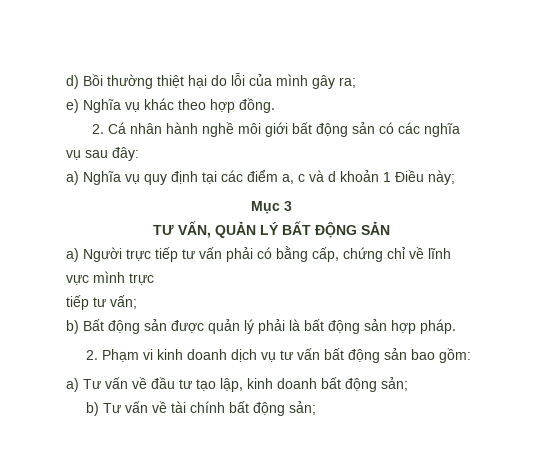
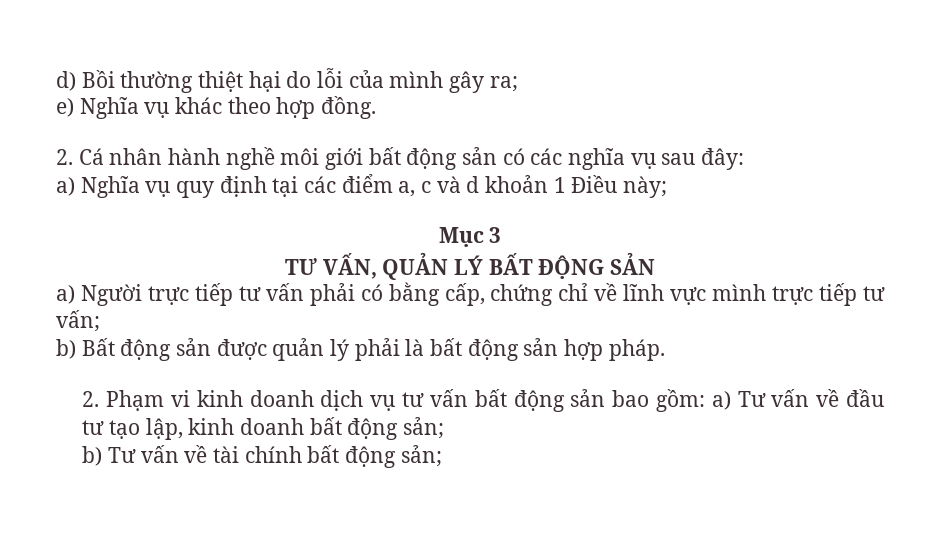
- a) Người trực tiếp tư vấn phải có bằng cấp, chứng chỉ về lĩnh vực mình trực
- tiếp tư vấn;
+ a) Người trực tiếp tư vấn phải có bằng cấp, chứng chỉ về lĩnh vực mình trực tiếp tư vấn;
- 2. Phạm vi kinh doanh dịch vụ tư vấn bất động sản bao gồm:
- a) Tư vấn về đầu tư tạo lập, kinh doanh bất động sản;
+ 2. Phạm vi kinh doanh dịch vụ tư vấn bất động sản bao gồm: a) Tư vấn về đầu tư tạo lập, kinh doanh bất động sản;

